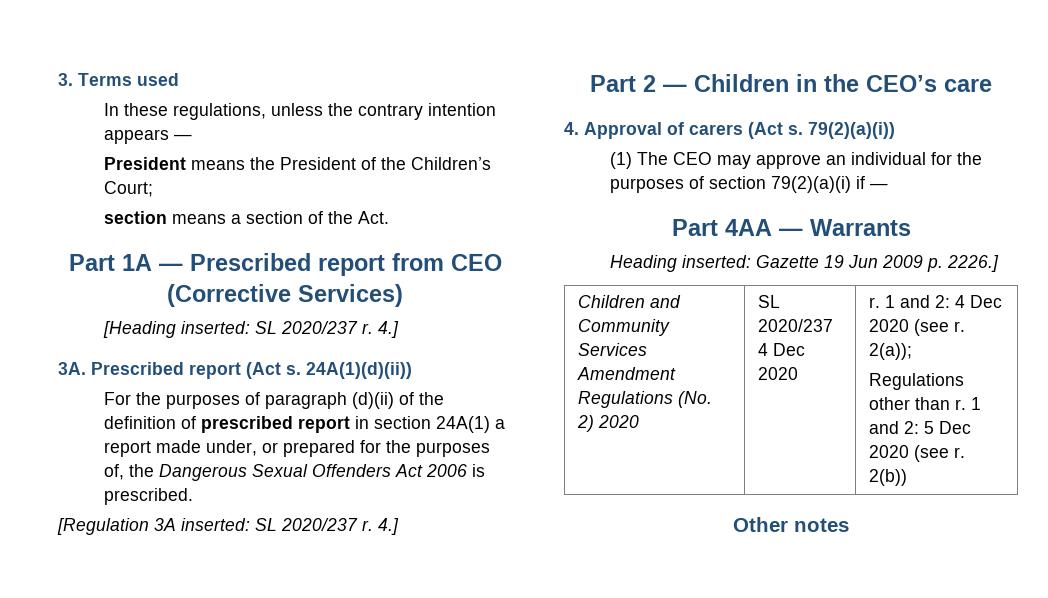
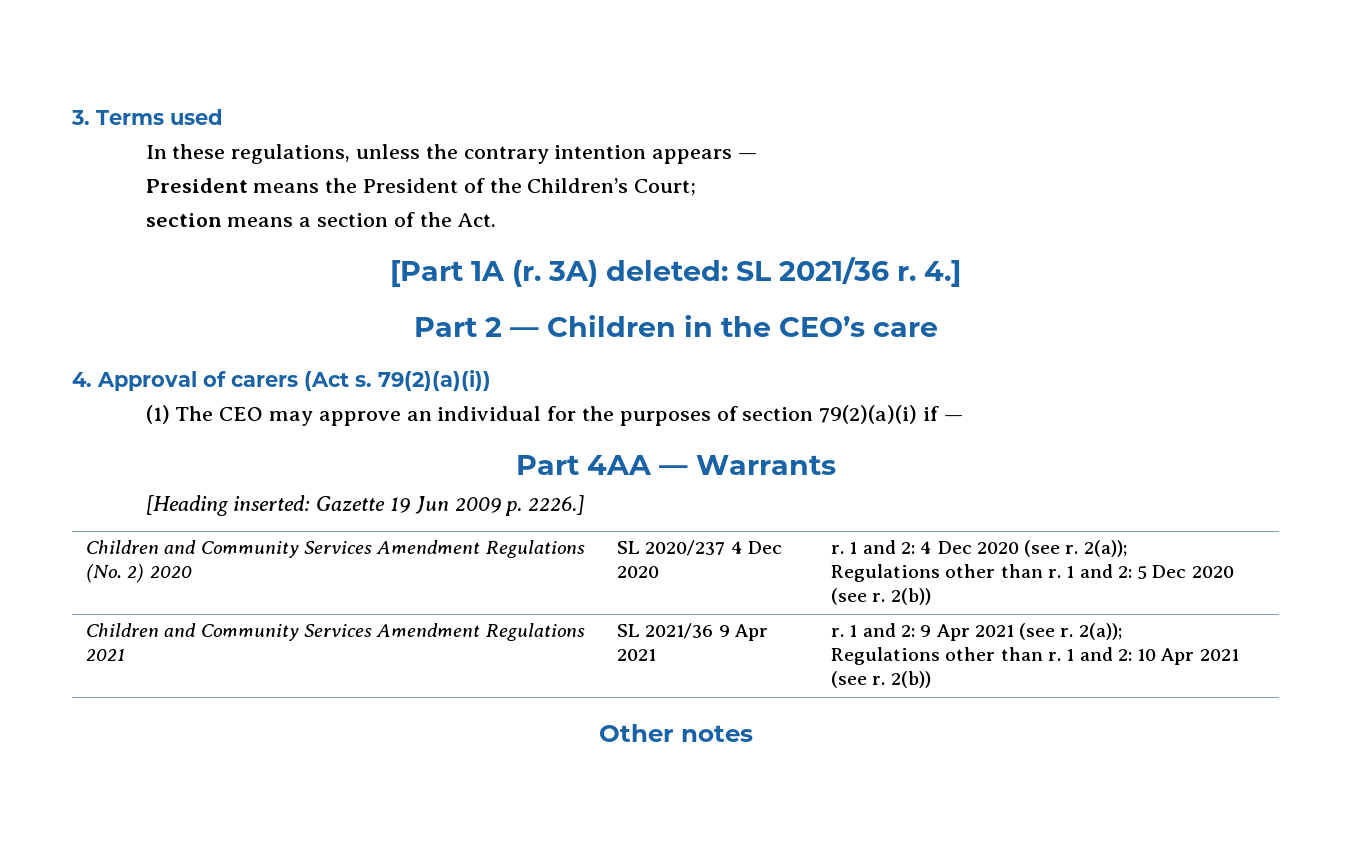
- Part 1A — Prescribed report from CEO (Corrective Services)
- [Heading inserted: SL 2020/237 r. 4.]
- 3A. Prescribed report (Act s. 24A(1)(d)(ii))
- For the purposes of paragraph (d)(ii) of the definition of prescribed report in section 24A(1) a report made under, or prepared for the purposes of, the Dangerous Sexual Offenders Act 2006 is prescribed.
- [Regulation 3A inserted: SL 2020/237 r.
+ [Part 1A (r. 3A) deleted: SL 2021/36 r.
- Heading inserted: Gazette 19 Jun 2009 p. 2226.]
+ [Heading inserted: Gazette 19 Jun 2009 p. 2226.]
+ Children and Community Services Amendment Regulations 2021 | SL 2021/36 9 Apr 2021 | r. 1 and 2: 9 Apr 2021 (see r. 2(a));
+ Regulations other than r. 1 and 2: 10 Apr 2021 (see r. 2(b))

